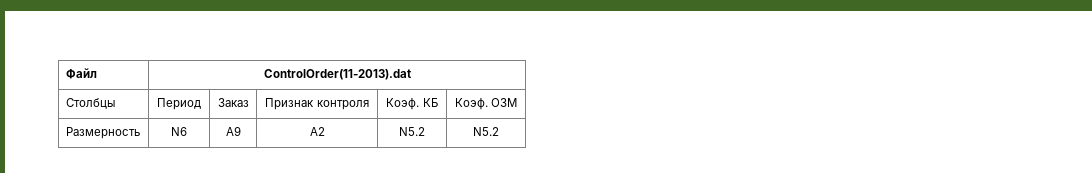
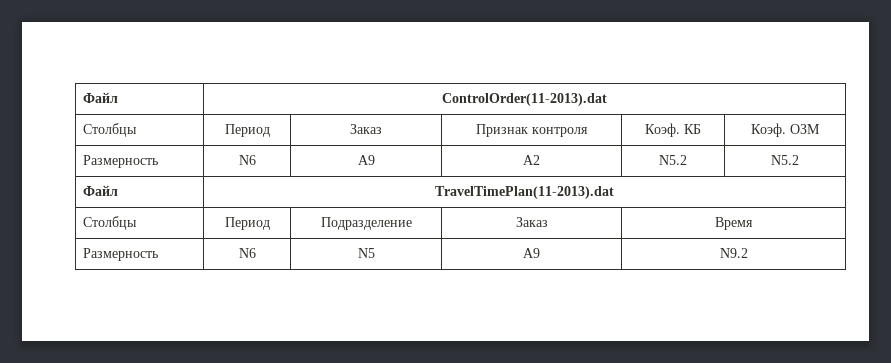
+ Файл | TravelTimePlan(11-2013).dat
+ Столбцы | Период | Подразделение | Заказ | Время
+ Размерность | N6 | N5 | A9 | N9.2

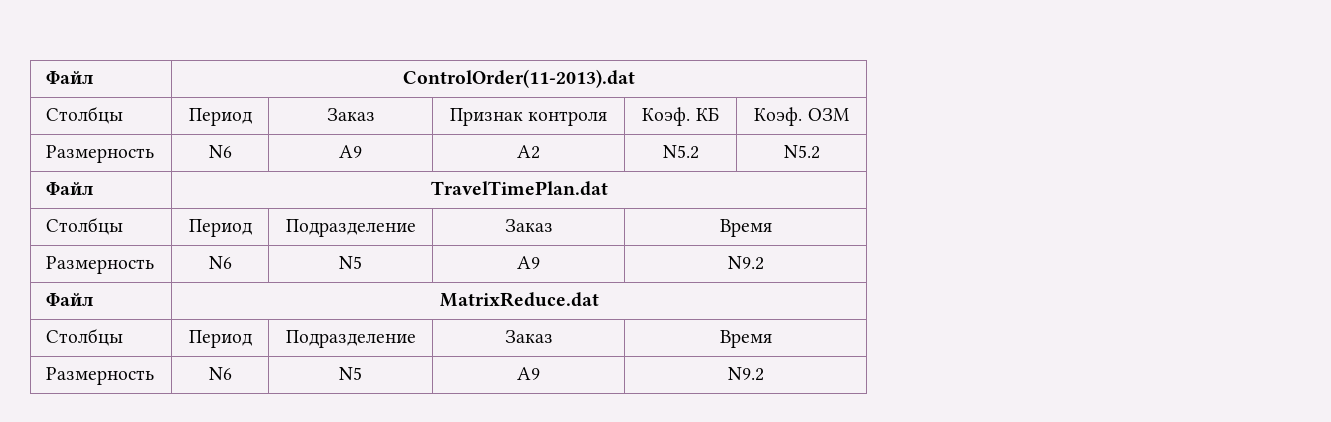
- Файл | TravelTimePlan(11-2013).dat
+ Файл | TravelTimePlan.dat
+ Файл | MatrixReduce.dat
+ Столбцы | Период | Подразделение | Заказ | Время
+ Размерность | N6 | N5 | A9 | N9.2

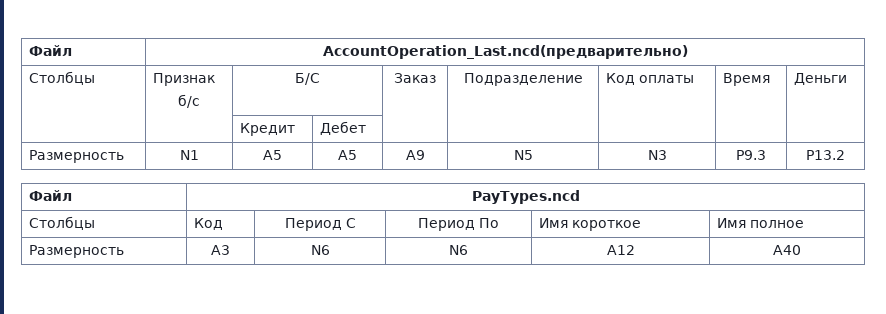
- Файл | ControlOrder(11-2013).dat
- Столбцы | Период | Заказ | Признак контроля | Коэф. КБ | Коэф. ОЗМ
- Размерность | N6 | A9 | A2 | N5.2 | N5.2
- Файл | TravelTimePlan.dat
- Столбцы | Период | Подразделение | Заказ | Время
- Размерность | N6 | N5 | A9 | N9.2
- Файл | MatrixReduce.dat
- Столбцы | Период | Подразделение | Заказ | Время
- Размерность | N6 | N5 | A9 | N9.2
+ Файл | AccountOperation_Last.ncd(предварительно)
+ Столбцы | Признак
+ б/с | Б/С | Заказ | Подразделение | Код оплаты | Время | Деньги
+ | | Кредит | Дебет | | | | |
+ Размерность | N1 | A5 | A5 | A9 | N5 | N3 | P9.3 | P13.2
+ Файл | PayTypes.ncd
+ Столбцы | Код | Период С | Период По | Имя короткое | Имя полное
+ Размерность | А3 | N6 | N6 | А12 | А40

